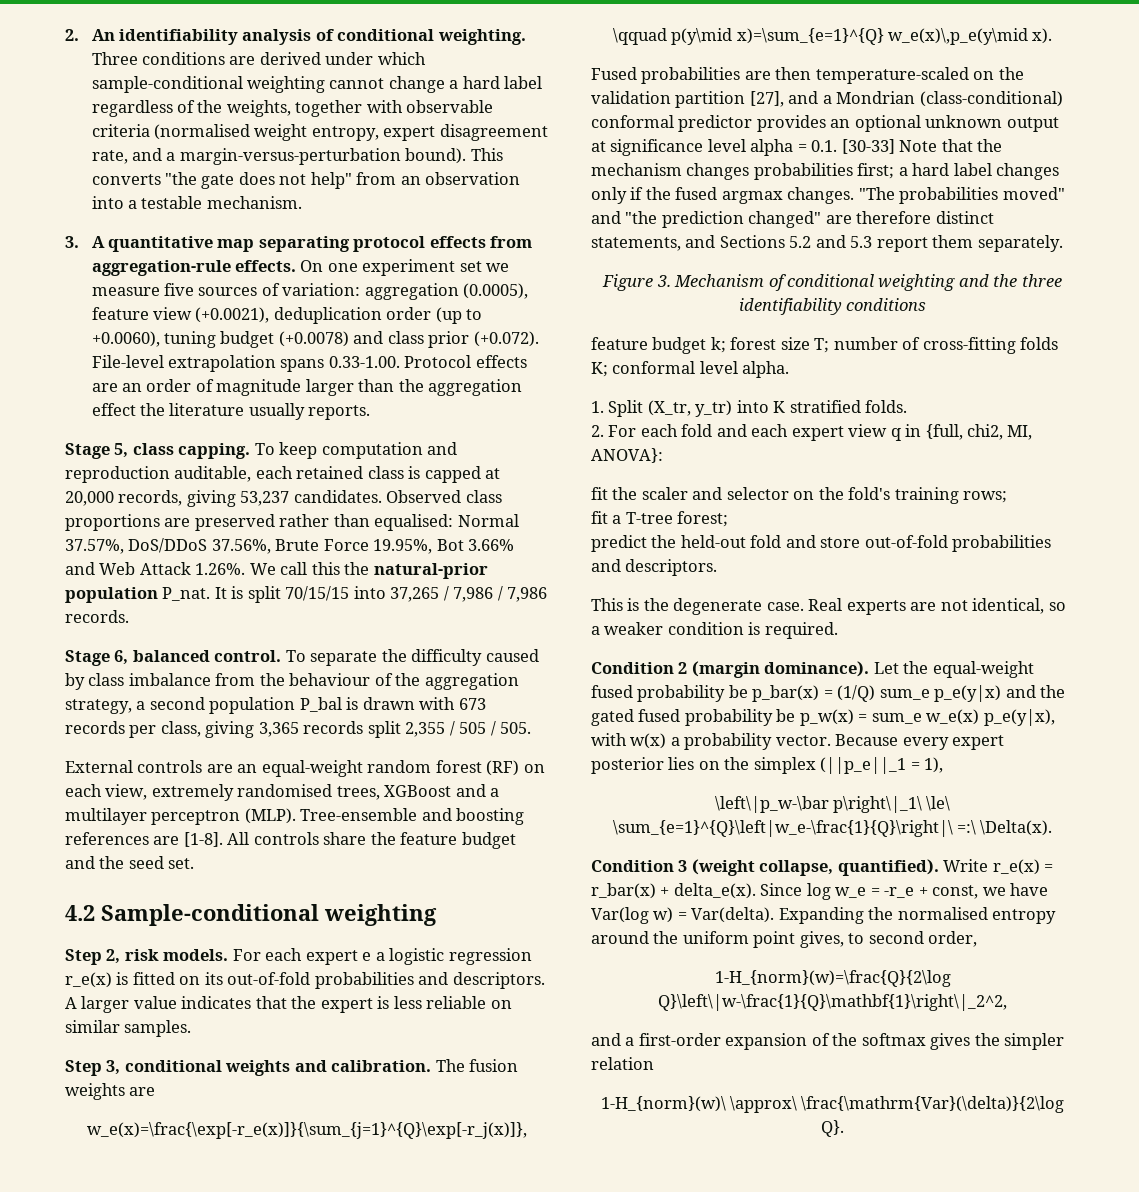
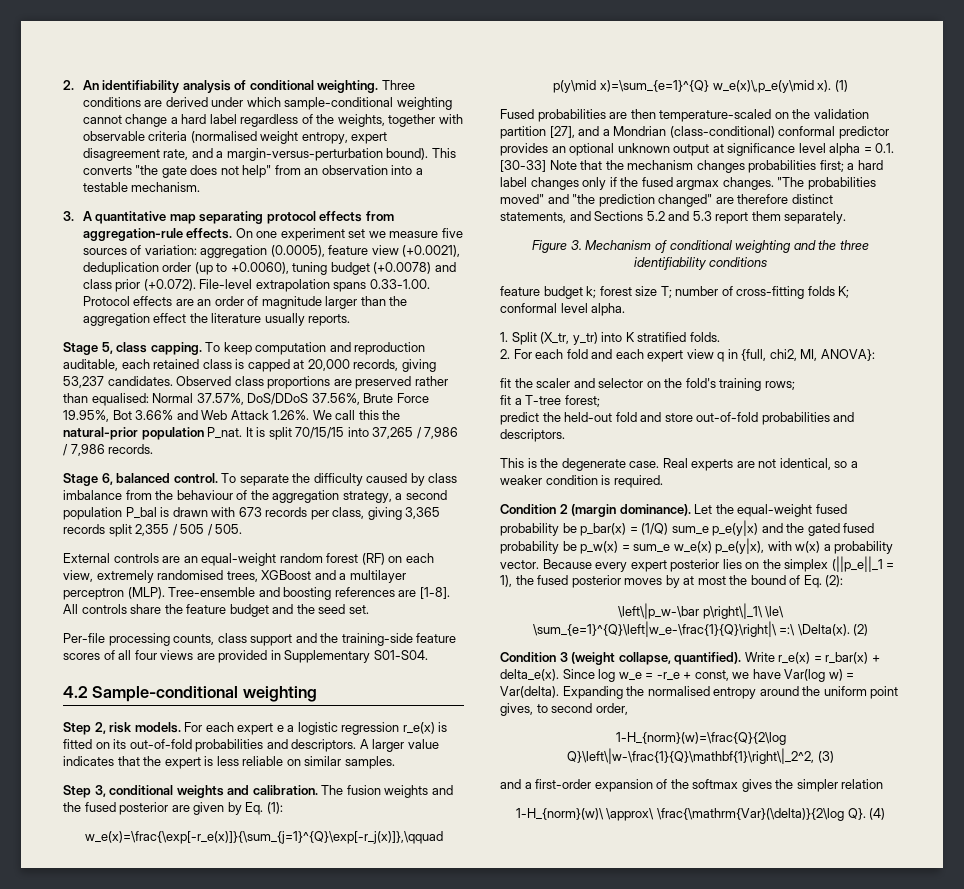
+ Per-file processing counts, class support and the training-side feature scores of all four views are provided in Supplementary S01-S04.
- The fusion weights are
+ The fusion weights and the fused posterior are given by Eq. (1):
+ (1)
- Because every expert posterior lies on the simplex (||p_e||_1 = 1),
+ Because every expert posterior lies on the simplex (||p_e||_1 = 1), the fused posterior moves by at most the bound of Eq. (2):
+ (2)
- 1-H_{norm}(w)=\frac{Q}{2\log Q}\left\|w-\frac{1}{Q}\mathbf{1}\right\|_2^2,
+ 1-H_{norm}(w)=\frac{Q}{2\log Q}\left\|w-\frac{1}{Q}\mathbf{1}\right\|_2^2, (3)
- 1-H_{norm}(w)\ \approx\ \frac{\mathrm{Var}(\delta)}{2\log Q}.
+ 1-H_{norm}(w)\ \approx\ \frac{\mathrm{Var}(\delta)}{2\log Q}. (4)

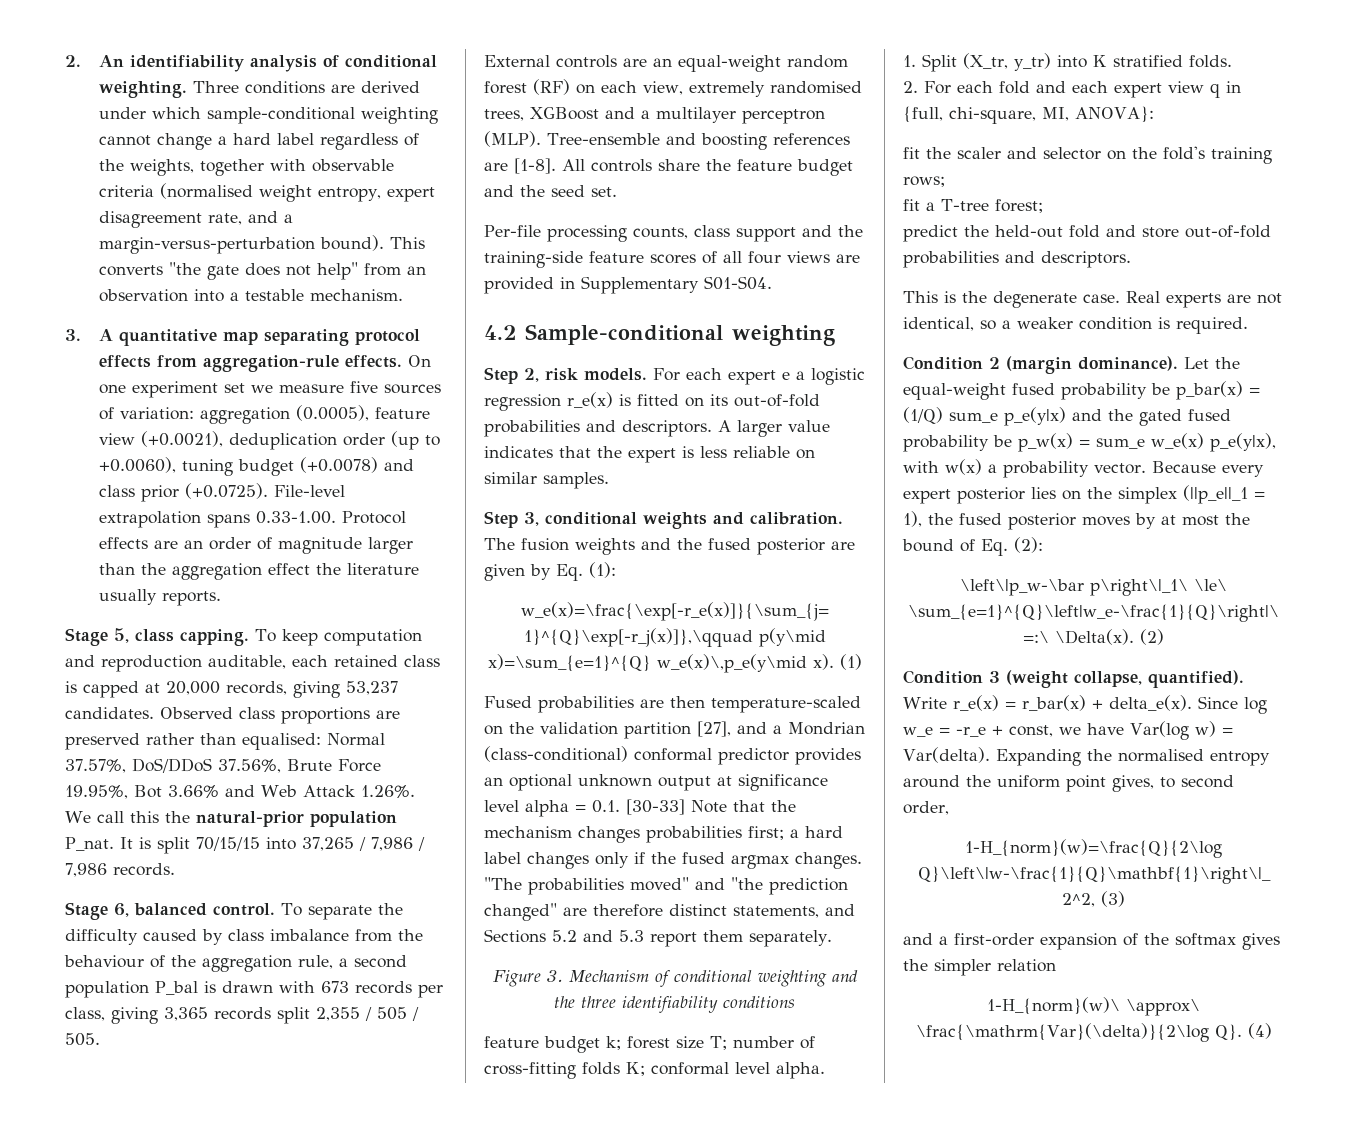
- On one experiment set we measure five sources of variation: aggregation (0.0005), feature view (+0.0021), deduplication order (up to +0.0060), tuning budget (+0.0078) and class prior (+0.072). File-level extrapolation spans 0.33-1.00. Protocol effects are an order of magnitude larger than the aggregation effect the literature usually reports.
+ On one experiment set we measure five sources of variation: aggregation (0.0005), feature view (+0.0021), deduplication order (up to +0.0060), tuning budget (+0.0078) and class prior (+0.0725). File-level extrapolation spans 0.33-1.00. Protocol effects are an order of magnitude larger than the aggregation effect the literature usually reports.
- To separate the difficulty caused by class imbalance from the behaviour of the aggregation strategy, a second population P_bal is drawn with 673 records per class, giving 3,365 records split 2,355 / 505 / 505.
+ To separate the difficulty caused by class imbalance from the behaviour of the aggregation rule, a second population P_bal is drawn with 673 records per class, giving 3,365 records split 2,355 / 505 / 505.
- 2. For each fold and each expert view q in {full, chi2, MI, ANOVA}:
+ 2. For each fold and each expert view q in {full, chi-square, MI, ANOVA}:

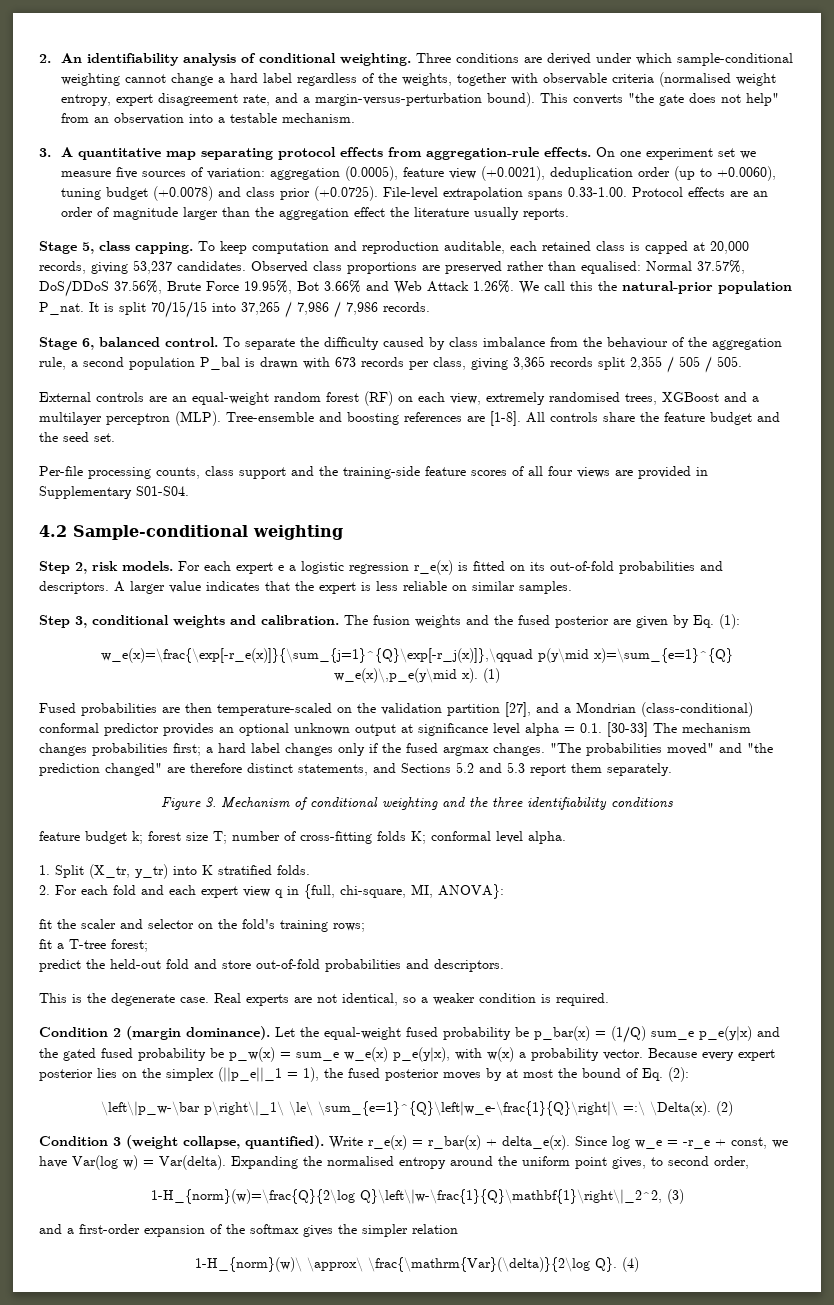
- Fused probabilities are then temperature-scaled on the validation partition [27], and a Mondrian (class-conditional) conformal predictor provides an optional unknown output at significance level alpha = 0.1. [30-33] Note that the mechanism changes probabilities first; a hard label changes only if the fused argmax changes.
+ Fused probabilities are then temperature-scaled on the validation partition [27], and a Mondrian (class-conditional) conformal predictor provides an optional unknown output at significance level alpha = 0.1. [30-33] The mechanism changes probabilities first; a hard label changes only if the fused argmax changes.

